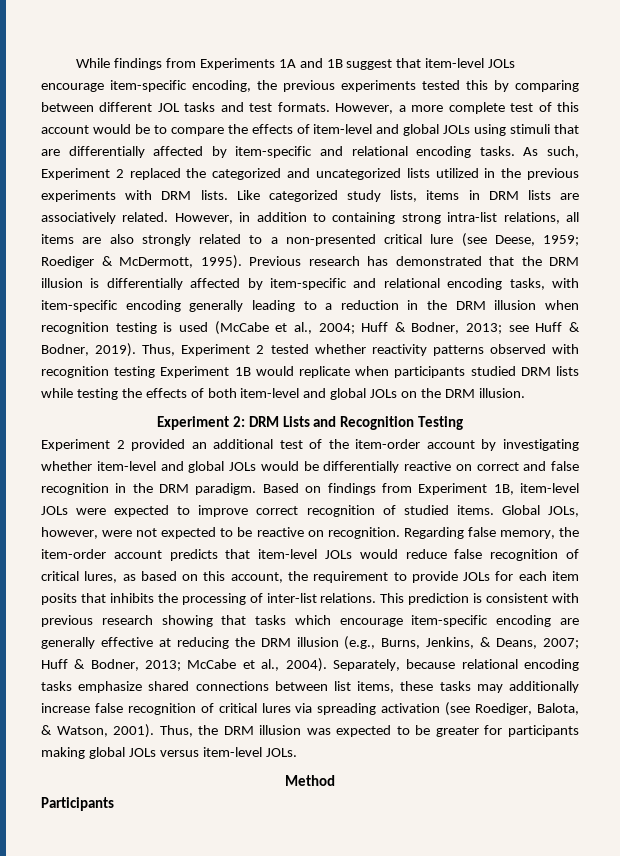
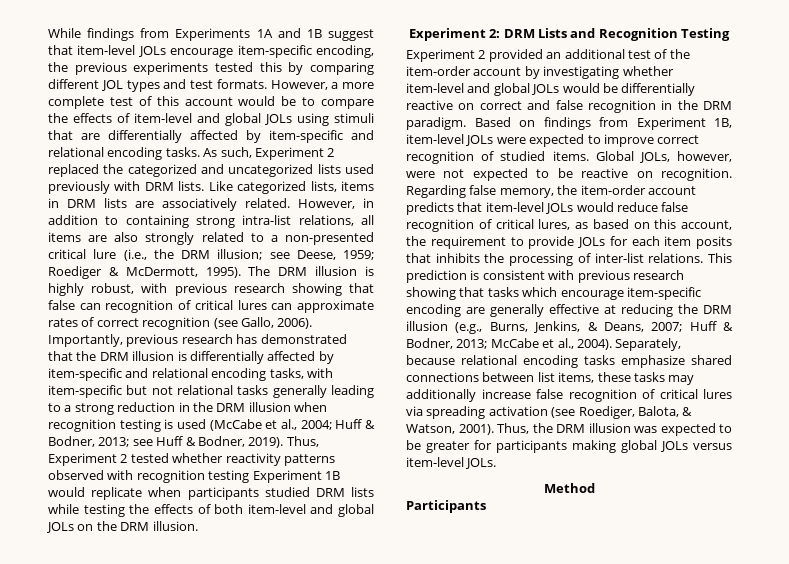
- While findings from Experiments 1A and 1B suggest that item-level JOLs encourage item-specific encoding, the previous experiments tested this by comparing between different JOL tasks and test formats.
+ While findings from Experiments 1A and 1B suggest that item-level JOLs encourage item-specific encoding, the previous experiments tested this by comparing different JOL types and test formats.
- As such, Experiment 2 replaced the categorized and uncategorized lists utilized in the previous experiments with DRM lists.
+ As such, Experiment 2 replaced the categorized and uncategorized lists used previously with DRM lists.
- Like categorized study lists, items in DRM lists are associatively related.
+ Like categorized lists, items in DRM lists are associatively related.
- However, in addition to containing strong intra-list relations, all items are also strongly related to a non-presented critical lure (see Deese, 1959; Roediger & McDermott, 1995).
+ However, in addition to containing strong intra-list relations, all items are also strongly related to a non-presented critical lure (i.e., the DRM illusion; see Deese, 1959; Roediger & McDermott, 1995).
- Previous research has demonstrated that the DRM illusion is differentially affected by item-specific and relational encoding tasks, with item-specific encoding generally leading to a reduction in the DRM illusion when recognition testing is used (McCabe et al., 2004; Huff & Bodner, 2013; see Huff & Bodner, 2019).
+ The DRM illusion is highly robust, with previous research showing that false can recognition of critical lures can approximate rates of correct recognition (see Gallo, 2006). Importantly, previous research has demonstrated that the DRM illusion is differentially affected by item-specific and relational encoding tasks, with item-specific but not relational tasks generally leading to a strong reduction in the DRM illusion when recognition testing is used (McCabe et al., 2004; Huff & Bodner, 2013; see Huff & Bodner, 2019).

